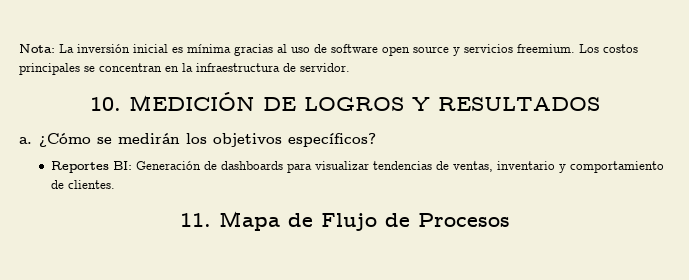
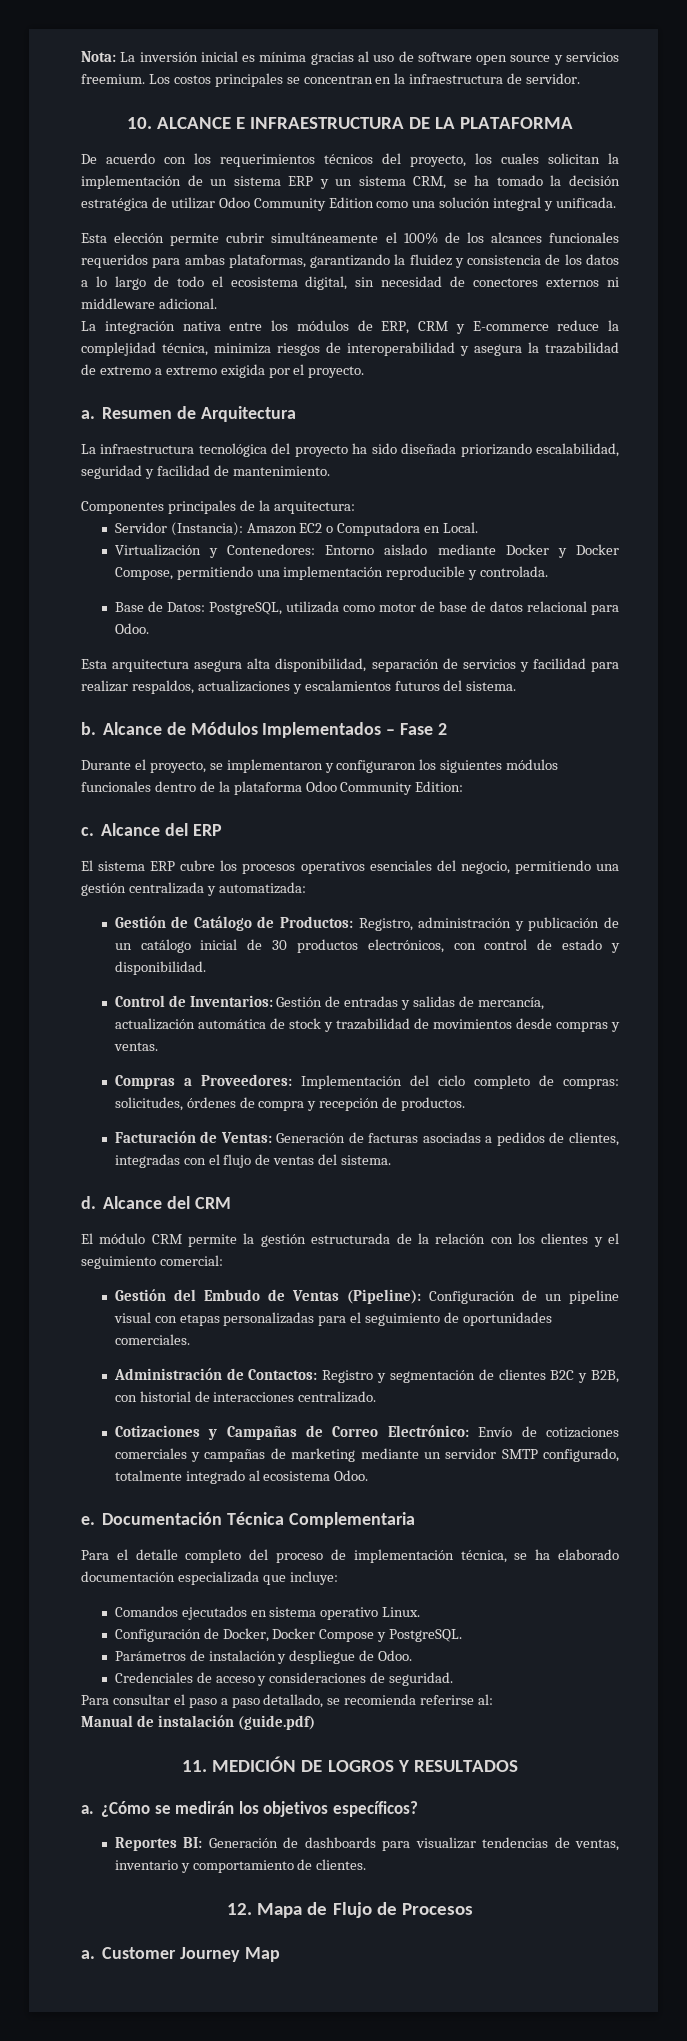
- 10. MEDICIÓN DE LOGROS Y RESULTADOS
+ 10. ALCANCE E INFRAESTRUCTURA DE LA PLATAFORMA
+ De acuerdo con los requerimientos técnicos del proyecto, los cuales solicitan la implementación de un sistema ERP y un sistema CRM, se ha tomado la decisión estratégica de utilizar Odoo Community Edition como una solución integral y unificada.
+ Esta elección permite cubrir simultáneamente el 100% de los alcances funcionales requeridos para ambas plataformas, garantizando la fluidez y consistencia de los datos a lo largo de todo el ecosistema digital, sin necesidad de conectores externos ni middleware adicional.
+ La integración nativa entre los módulos de ERP, CRM y E-commerce reduce la complejidad técnica, minimiza riesgos de interoperabilidad y asegura la trazabilidad de extremo a extremo exigida por el proyecto.
+ a. Resumen de Arquitectura
+ La infraestructura tecnológica del proyecto ha sido diseñada priorizando escalabilidad, seguridad y facilidad de mantenimiento.
+ Componentes principales de la arquitectura:
+ Servidor (Instancia): Amazon EC2 o Computadora en Local.
+ Virtualización y Contenedores: Entorno aislado mediante Docker y Docker Compose, permitiendo una implementación reproducible y controlada.
+ Base de Datos: PostgreSQL, utilizada como motor de base de datos relacional para Odoo.
+ Esta arquitectura asegura alta disponibilidad, separación de servicios y facilidad para realizar respaldos, actualizaciones y escalamientos futuros del sistema.
+ b. Alcance de Módulos Implementados – Fase 2
+ Durante el proyecto, se implementaron y configuraron los siguientes módulos funcionales dentro de la plataforma Odoo Community Edition:
+ c. Alcance del ERP
+ El sistema ERP cubre los procesos operativos esenciales del negocio, permitiendo una gestión centralizada y automatizada:
+ Gestión de Catálogo de Productos: Registro, administración y publicación de un catálogo inicial de 30 productos electrónicos, con control de estado y disponibilidad.
+ Control de Inventarios: Gestión de entradas y salidas de mercancía, actualización automática de stock y trazabilidad de movimientos desde compras y ventas.
+ Compras a Proveedores: Implementación del ciclo completo de compras: solicitudes, órdenes de compra y recepción de productos.
+ Facturación de Ventas: Generación de facturas asociadas a pedidos de clientes, integradas con el flujo de ventas del sistema.
+ d. Alcance del CRM
+ El módulo CRM permite la gestión estructurada de la relación con los clientes y el seguimiento comercial:
+ Gestión del Embudo de Ventas (Pipeline): Configuración de un pipeline visual con etapas personalizadas para el seguimiento de oportunidades comerciales.
+ Administración de Contactos: Registro y segmentación de clientes B2C y B2B, con historial de interacciones centralizado.
+ Cotizaciones y Campañas de Correo Electrónico: Envío de cotizaciones comerciales y campañas de marketing mediante un servidor SMTP configurado, totalmente integrado al ecosistema Odoo.
+ e. Documentación Técnica Complementaria
+ Para el detalle completo del proceso de implementación técnica, se ha elaborado documentación especializada que incluye:
+ Comandos ejecutados en sistema operativo Linux.
+ Configuración de Docker, Docker Compose y PostgreSQL.
+ Parámetros de instalación y despliegue de Odoo.
+ Credenciales de acceso y consideraciones de seguridad.
+ Para consultar el paso a paso detallado, se recomienda referirse al:
+ Manual de instalación (guide.pdf)
+ 11. MEDICIÓN DE LOGROS Y RESULTADOS
- 11. Mapa de Flujo de Procesos
+ 12. Mapa de Flujo de Procesos
+ a. Customer Journey Map

